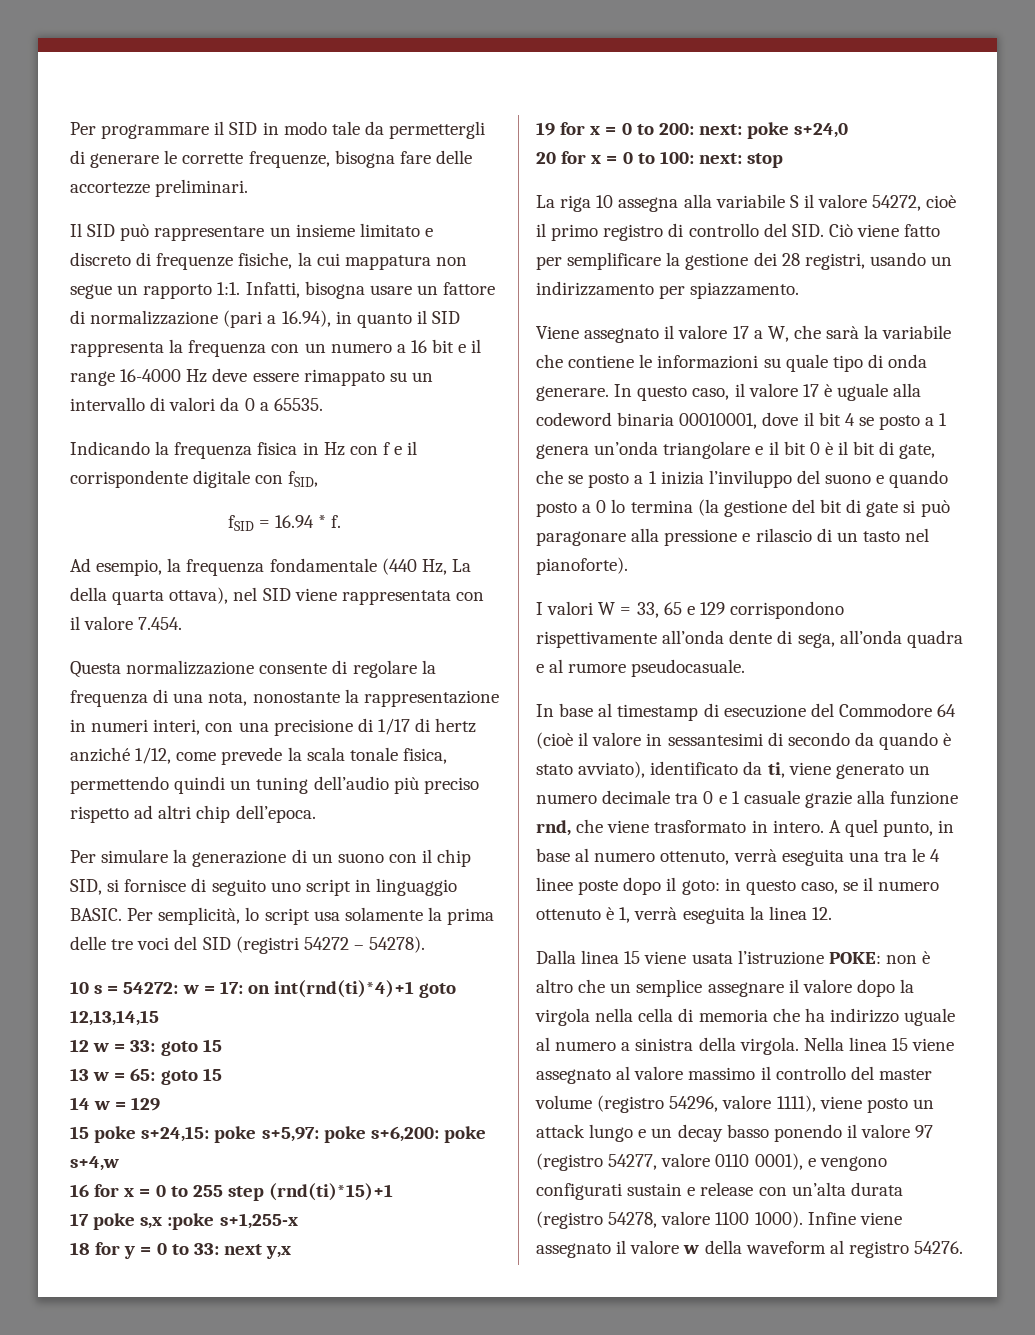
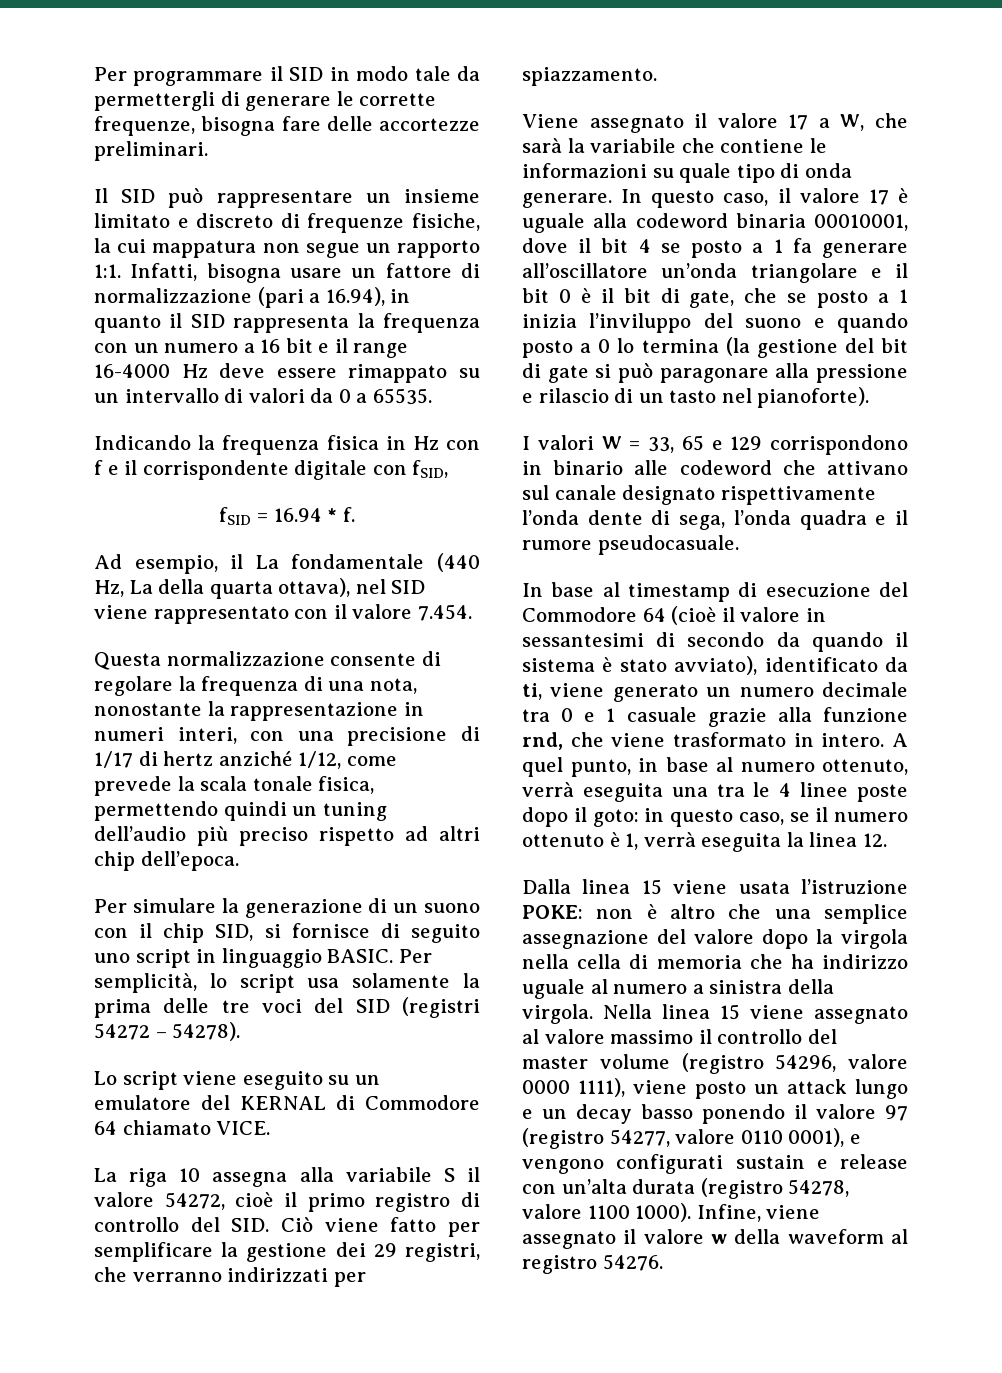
- Ad esempio, la frequenza fondamentale (440 Hz, La della quarta ottava), nel SID viene rappresentata con il valore 7.454.
+ Ad esempio, il La fondamentale (440 Hz, La della quarta ottava), nel SID viene rappresentato con il valore 7.454.
- 10 s = 54272: w = 17: on int(rnd(ti)*4)+1 goto 12,13,14,15
- 12 w = 33: goto 15
- 13 w = 65: goto 15
- 14 w = 129
- 15 poke s+24,15: poke s+5,97: poke s+6,200: poke s+4,w
- 16 for x = 0 to 255 step (rnd(ti)*15)+1
- 17 poke s,x :poke s+1,255-x
- 18 for y = 0 to 33: next y,x
- 19 for x = 0 to 200: next: poke s+24,0
- 20 for x = 0 to 100: next: stop
+ Lo script viene eseguito su un emulatore del KERNAL di Commodore 64 chiamato VICE.
- La riga 10 assegna alla variabile S il valore 54272, cioè il primo registro di controllo del SID. Ciò viene fatto per semplificare la gestione dei 28 registri, usando un indirizzamento per spiazzamento.
+ La riga 10 assegna alla variabile S il valore 54272, cioè il primo registro di controllo del SID. Ciò viene fatto per semplificare la gestione dei 29 registri, che verranno indirizzati per spiazzamento.
- In questo caso, il valore 17 è uguale alla codeword binaria 00010001, dove il bit 4 se posto a 1 genera un’onda triangolare e il bit 0 è il bit di gate, che se posto a 1 inizia l’inviluppo del suono e quando posto a 0 lo termina (la gestione del bit di gate si può paragonare alla pressione e rilascio di un tasto nel pianoforte).
+ In questo caso, il valore 17 è uguale alla codeword binaria 00010001, dove il bit 4 se posto a 1 fa generare all’oscillatore un’onda triangolare e il bit 0 è il bit di gate, che se posto a 1 inizia l’inviluppo del suono e quando posto a 0 lo termina (la gestione del bit di gate si può paragonare alla pressione e rilascio di un tasto nel pianoforte).
- I valori W = 33, 65 e 129 corrispondono rispettivamente all’onda dente di sega, all’onda quadra e al rumore pseudocasuale.
+ I valori W = 33, 65 e 129 corrispondono in binario alle codeword che attivano sul canale designato rispettivamente l’onda dente di sega, l’onda quadra e il rumore pseudocasuale.
- In base al timestamp di esecuzione del Commodore 64 (cioè il valore in sessantesimi di secondo da quando è stato avviato), identificato da ti, viene generato un numero decimale tra 0 e 1 casuale grazie alla funzione rnd, che viene trasformato in intero.
+ In base al timestamp di esecuzione del Commodore 64 (cioè il valore in sessantesimi di secondo da quando il sistema è stato avviato), identificato da ti, viene generato un numero decimale tra 0 e 1 casuale grazie alla funzione rnd, che viene trasformato in intero.
- Dalla linea 15 viene usata l’istruzione POKE: non è altro che un semplice assegnare il valore dopo la virgola nella cella di memoria che ha indirizzo uguale al numero a sinistra della virgola.
+ Dalla linea 15 viene usata l’istruzione POKE: non è altro che una semplice assegnazione del valore dopo la virgola nella cella di memoria che ha indirizzo uguale al numero a sinistra della virgola.
- Nella linea 15 viene assegnato al valore massimo il controllo del master volume (registro 54296, valore 1111), viene posto un attack lungo e un decay basso ponendo il valore 97 (registro 54277, valore 0110 0001), e vengono configurati sustain e release con un’alta durata (registro 54278, valore 1100 1000).
+ Nella linea 15 viene assegnato al valore massimo il controllo del master volume (registro 54296, valore 0000 1111), viene posto un attack lungo e un decay basso ponendo il valore 97 (registro 54277, valore 0110 0001), e vengono configurati sustain e release con un’alta durata (registro 54278, valore 1100 1000).
- Infine viene assegnato il valore w della waveform al registro 54276.
+ Infine, viene assegnato il valore w della waveform al registro 54276.

